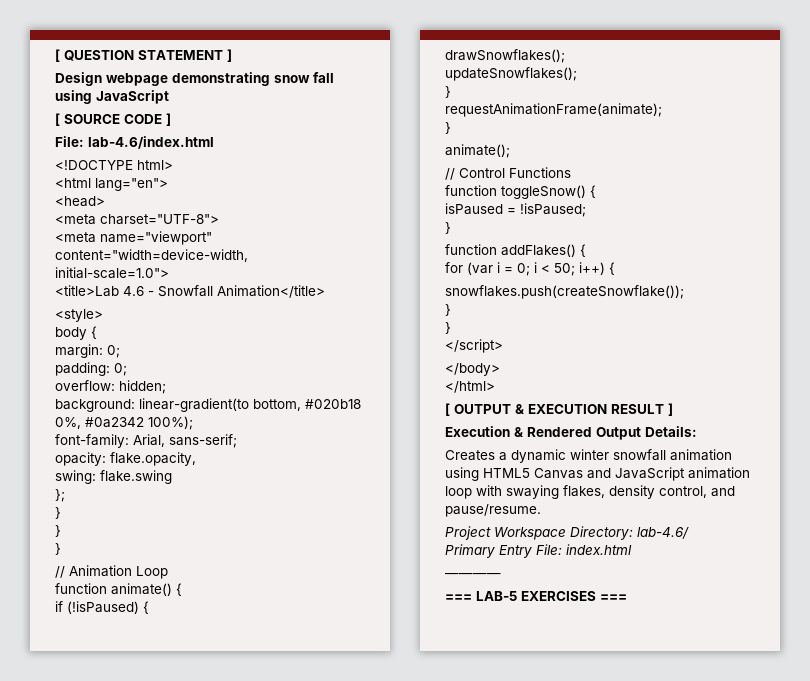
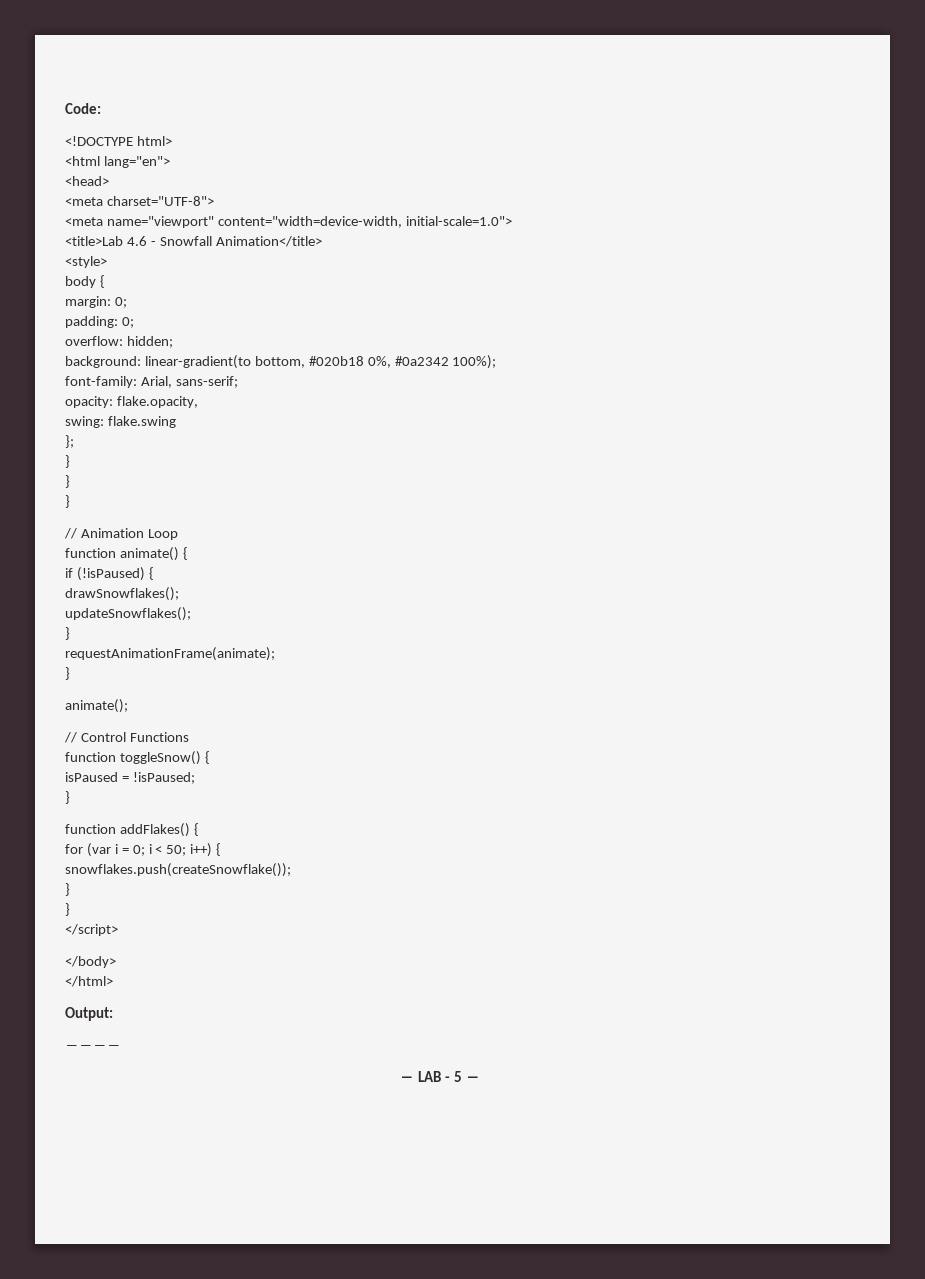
- [ QUESTION STATEMENT ]
- Design webpage demonstrating snow fall using JavaScript
- [ SOURCE CODE ]
- File: lab-4.6/index.html
+ Code:
- [ OUTPUT & EXECUTION RESULT ]
- Execution & Rendered Output Details:
- Creates a dynamic winter snowfall animation using HTML5 Canvas and JavaScript animation loop with swaying flakes, density control, and pause/resume.
- Project Workspace Directory: lab-4.6/
- Primary Entry File: index.html
+ Output:
  ――――
- === LAB-5 EXERCISES ===
+ ― LAB - 5 ―

